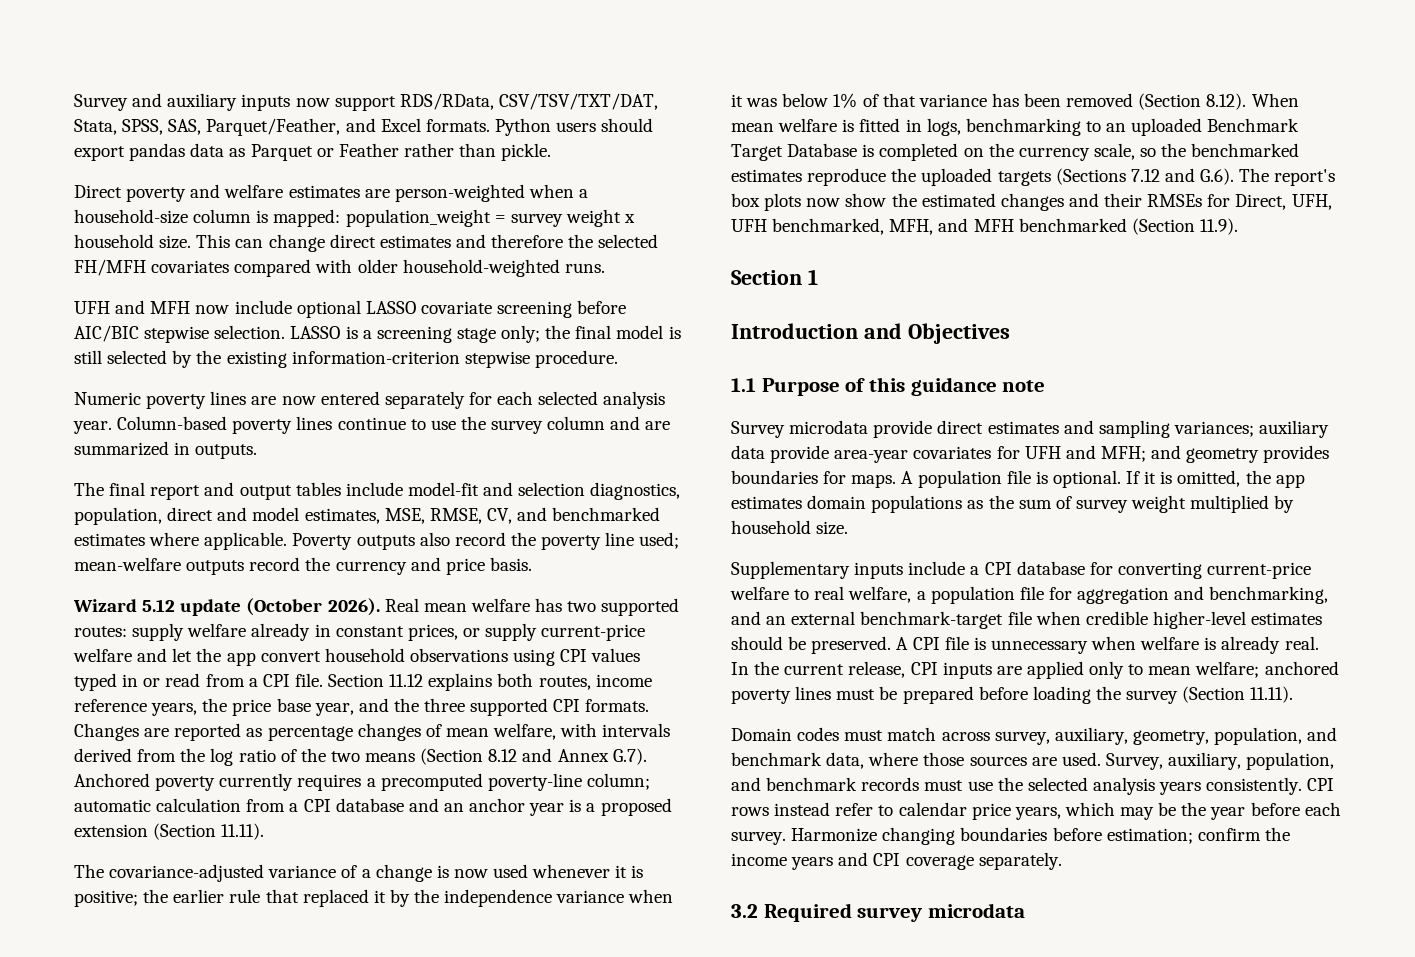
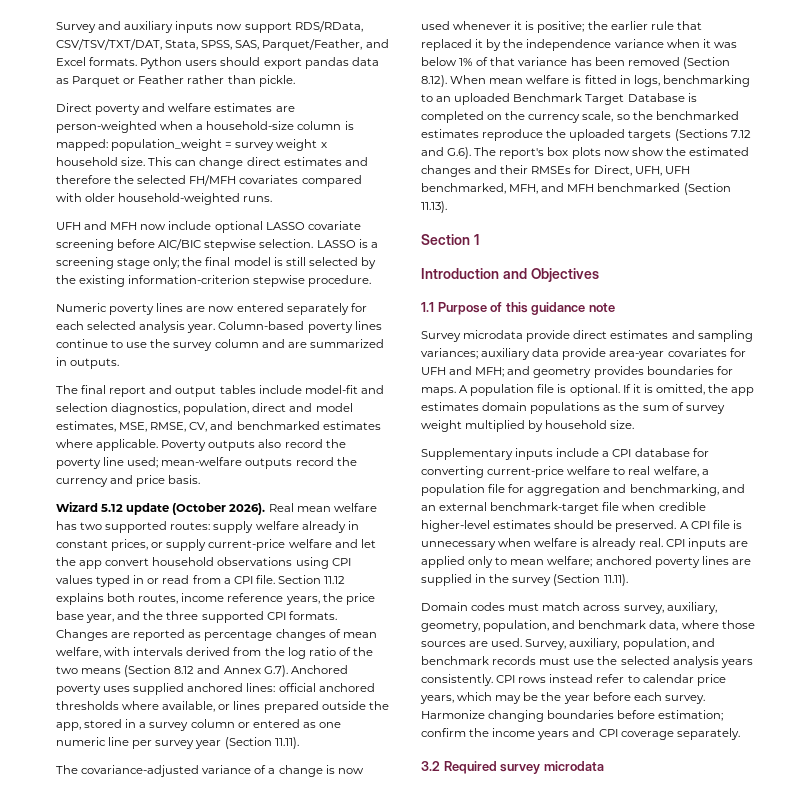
- Changes are reported as percentage changes of mean welfare, with intervals derived from the log ratio of the two means (Section 8.12 and Annex G.7). Anchored poverty currently requires a precomputed poverty-line column; automatic calculation from a CPI database and an anchor year is a proposed extension (Section 11.11).
+ Changes are reported as percentage changes of mean welfare, with intervals derived from the log ratio of the two means (Section 8.12 and Annex G.7). Anchored poverty uses supplied anchored lines: official anchored thresholds where available, or lines prepared outside the app, stored in a survey column or entered as one numeric line per survey year (Section 11.11).
- the earlier rule that replaced it by the independence variance when it was below 1% of that variance has been removed (Section 8.12). When mean welfare is fitted in logs, benchmarking to an uploaded Benchmark Target Database is completed on the currency scale, so the benchmarked estimates reproduce the uploaded targets (Sections 7.12 and G.6). The report's box plots now show the estimated changes and their RMSEs for Direct, UFH, UFH benchmarked, MFH, and MFH benchmarked (Section 11.9).
+ the earlier rule that replaced it by the independence variance when it was below 1% of that variance has been removed (Section 8.12). When mean welfare is fitted in logs, benchmarking to an uploaded Benchmark Target Database is completed on the currency scale, so the benchmarked estimates reproduce the uploaded targets (Sections 7.12 and G.6). The report's box plots now show the estimated changes and their RMSEs for Direct, UFH, UFH benchmarked, MFH, and MFH benchmarked (Section 11.13).
- In the current release, CPI inputs are applied only to mean welfare; anchored poverty lines must be prepared before loading the survey (Section 11.11).
+ CPI inputs are applied only to mean welfare; anchored poverty lines are supplied in the survey (Section 11.11).

